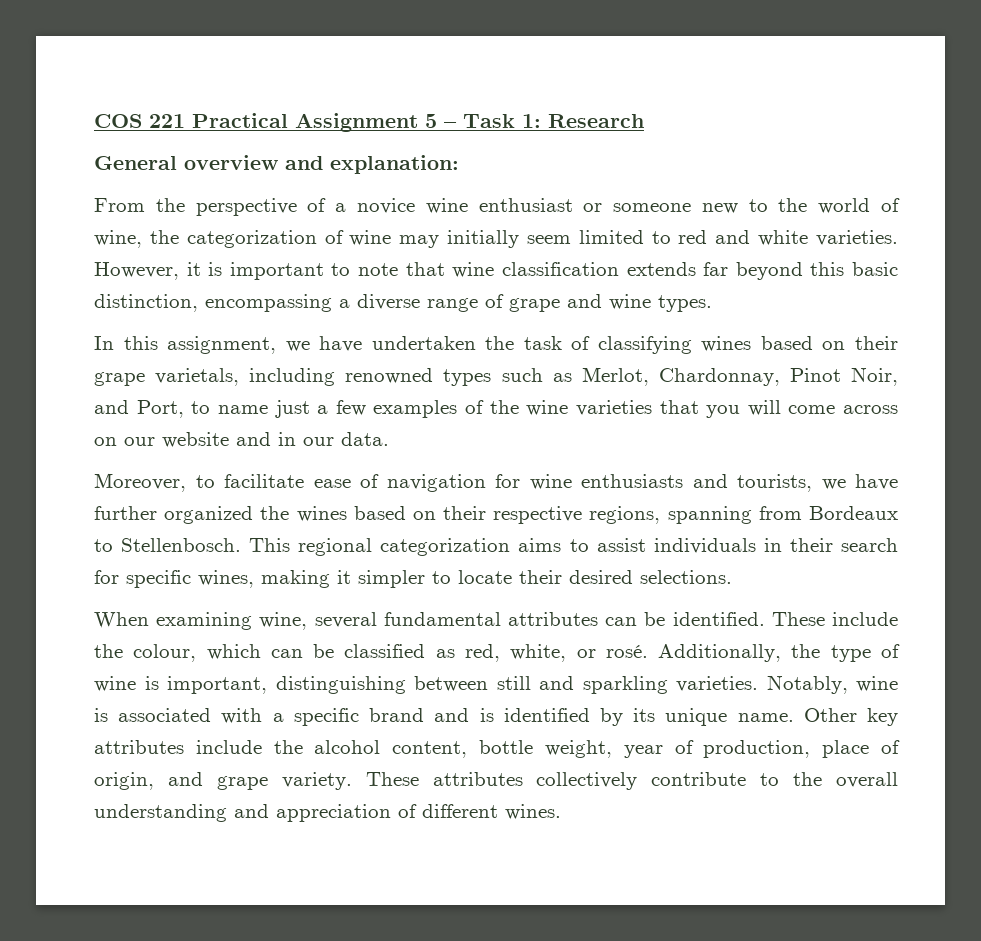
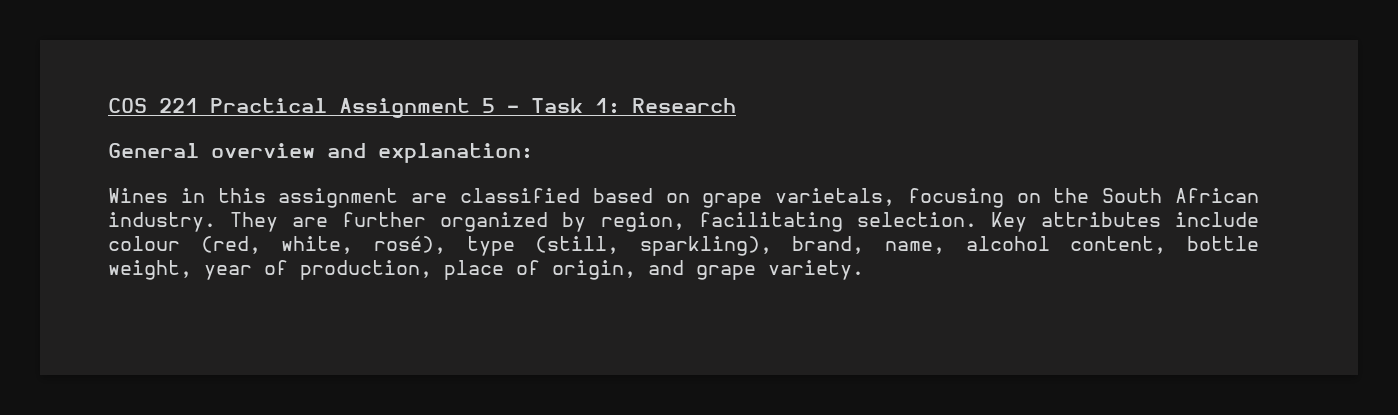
- From the perspective of a novice wine enthusiast or someone new to the world of wine, the categorization of wine may initially seem limited to red and white varieties. However, it is important to note that wine classification extends far beyond this basic distinction, encompassing a diverse range of grape and wine types.
- In this assignment, we have undertaken the task of classifying wines based on their grape varietals, including renowned types such as Merlot, Chardonnay, Pinot Noir, and Port, to name just a few examples of the wine varieties that you will come across on our website and in our data.
- Moreover, to facilitate ease of navigation for wine enthusiasts and tourists, we have further organized the wines based on their respective regions, spanning from Bordeaux to Stellenbosch. This regional categorization aims to assist individuals in their search for specific wines, making it simpler to locate their desired selections.
- When examining wine, several fundamental attributes can be identified. These include the colour, which can be classified as red, white, or rosé. Additionally, the type of wine is important, distinguishing between still and sparkling varieties. Notably, wine is associated with a specific brand and is identified by its unique name. Other key attributes include the alcohol content, bottle weight, year of production, place of origin, and grape variety. These attributes collectively contribute to the overall understanding and appreciation of different wines.
+ Wines in this assignment are classified based on grape varietals, focusing on the South African industry. They are further organized by region, facilitating selection. Key attributes include colour (red, white, rosé), type (still, sparkling), brand, name, alcohol content, bottle weight, year of production, place of origin, and grape variety.

